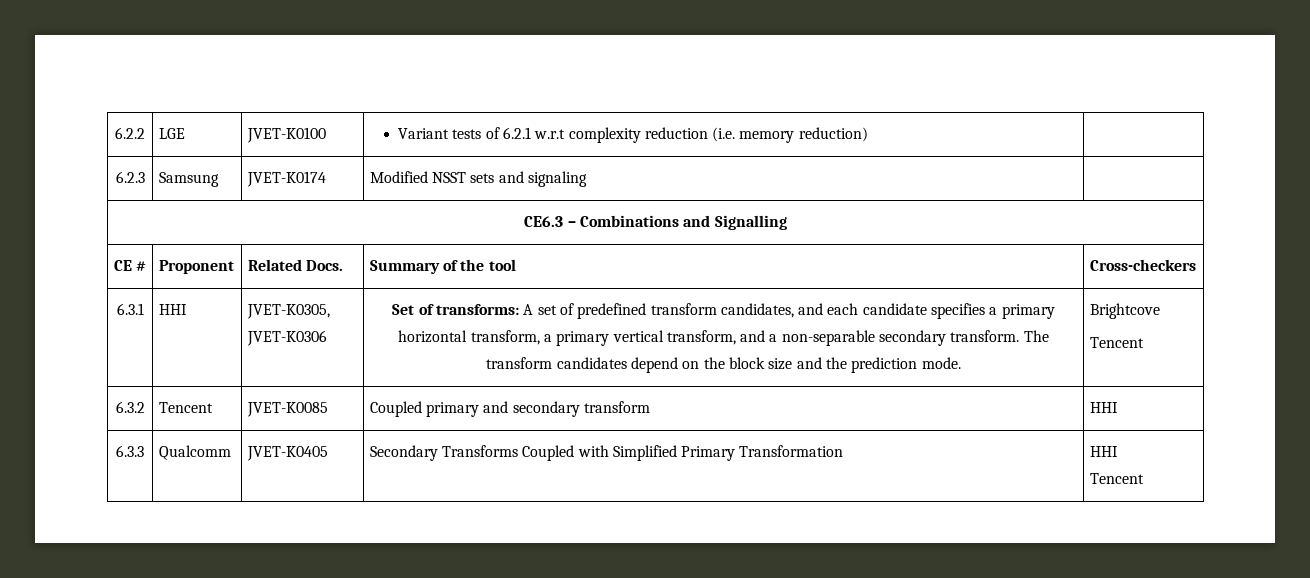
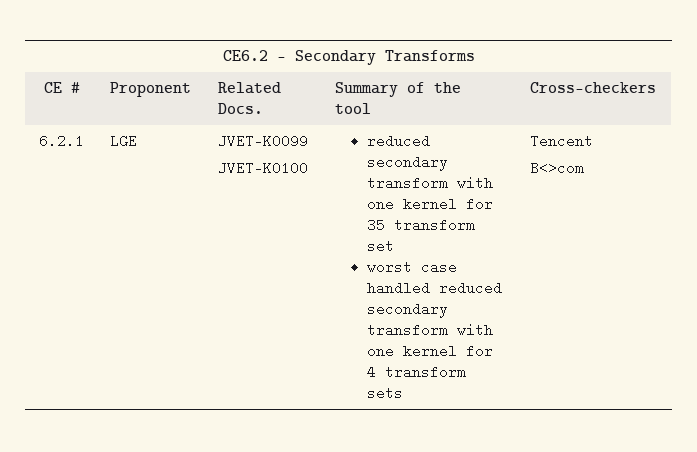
- 6.2.2 | LGE | JVET-K0100 | Variant tests of 6.2.1 w.r.t complexity reduction (i.e. memory reduction) |
- 6.2.3 | Samsung | JVET-K0174 | Modified NSST sets and signaling |
- CE6.3 – Combinations and Signalling
+ CE6.2 – Secondary Transforms
- 6.3.1 | HHI | JVET-K0305, JVET-K0306 | Set of transforms: A set of predefined transform candidates, and each candidate specifies a primary horizontal transform, a primary vertical transform, and a non-separable secondary transform. The transform candidates depend on the block size and the prediction mode. | Brightcove
- Tencent
- 6.3.2 | Tencent | JVET-K0085 | Coupled primary and secondary transform | HHI
- 6.3.3 | Qualcomm | JVET-K0405 | Secondary Transforms Coupled with Simplified Primary Transformation | HHI
- Tencent
+ 6.2.1 | LGE | JVET-K0099
+ JVET-K0100 | reduced secondary transform with one kernel for 35 transform set
+ worst case handled reduced secondary transform with one kernel for 4 transform sets | Tencent
+ B<>com

